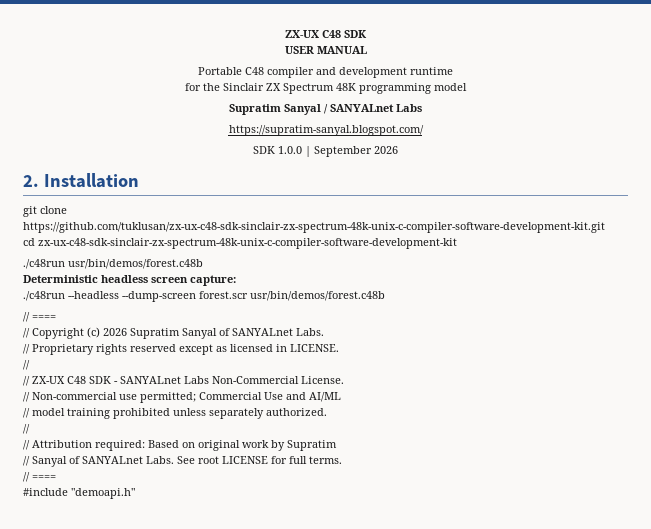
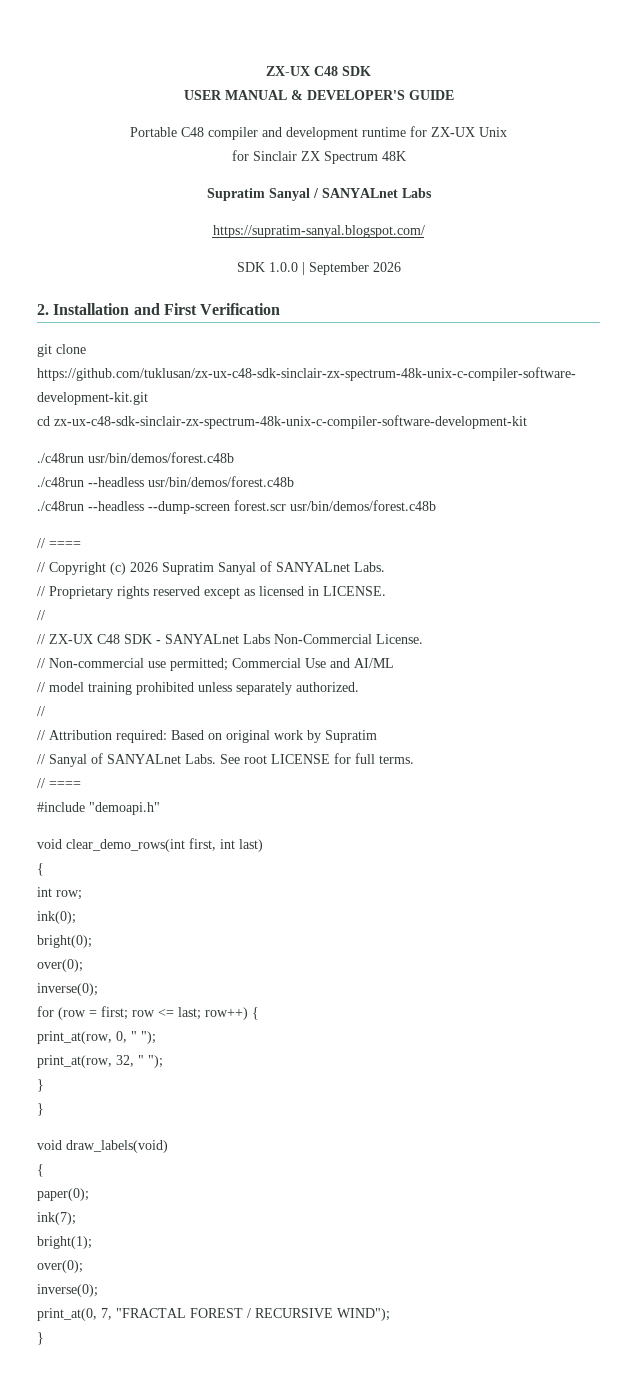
- USER MANUAL
+ USER MANUAL & DEVELOPER'S GUIDE
- Portable C48 compiler and development runtime
- for the Sinclair ZX Spectrum 48K programming model
+ Portable C48 compiler and development runtime for ZX-UX Unix
+ for Sinclair ZX Spectrum 48K
- 2. Installation
+ 2. Installation and First Verification
- Deterministic headless screen capture:
+ ./c48run --headless usr/bin/demos/forest.c48b
+ void clear_demo_rows(int first, int last)
+ {
+ int row;
+ ink(0);
+ bright(0);
+ over(0);
+ inverse(0);
+ for (row = first; row <= last; row++) {
+ print_at(row, 0, " ");
+ print_at(row, 32, " ");
+ }
+ }
+ void draw_labels(void)
+ {
+ paper(0);
+ ink(7);
+ bright(1);
+ over(0);
+ inverse(0);
+ print_at(0, 7, "FRACTAL FOREST / RECURSIVE WIND");
+ }

